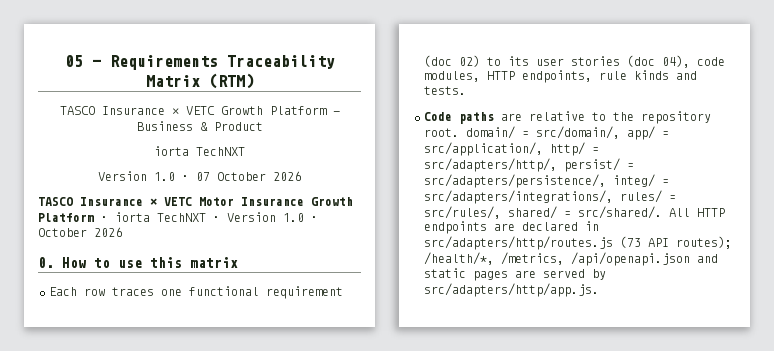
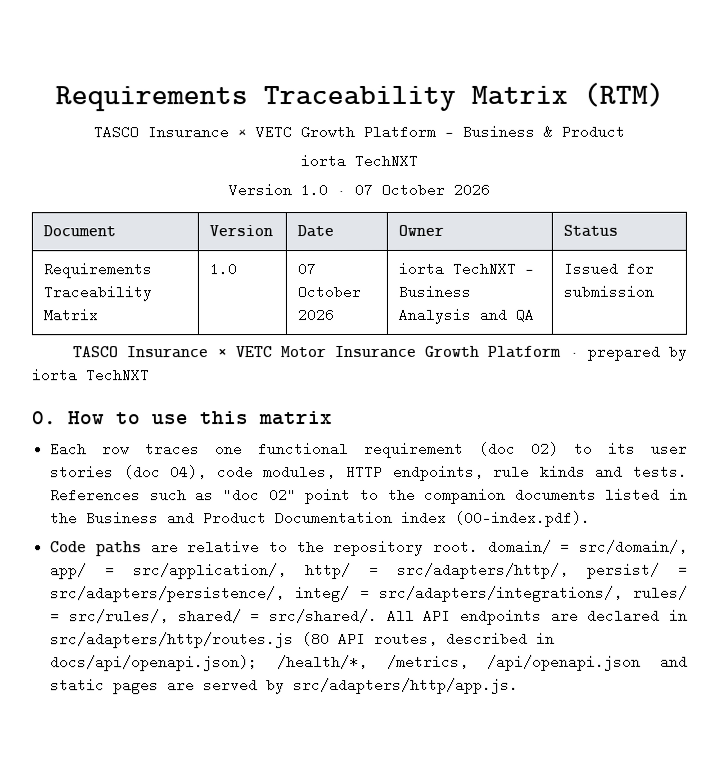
- 05 — Requirements Traceability Matrix (RTM)
+ Requirements Traceability Matrix (RTM)
+ Document | Version | Date | Owner | Status
+ Requirements Traceability Matrix | 1.0 | 07 October 2026 | iorta TechNXT — Business Analysis and QA | Issued for submission
- TASCO Insurance × VETC Motor Insurance Growth Platform · iorta TechNXT · Version 1.0 · October 2026
+ TASCO Insurance × VETC Motor Insurance Growth Platform · prepared by iorta TechNXT
+ References such as "doc 02" point to the companion documents listed in the Business and Product Documentation index (00-index.pdf).
- All HTTP endpoints are declared in src/adapters/http/routes.js (73 API routes); /health/*, /metrics, /api/openapi.json and static pages are served by src/adapters/http/app.js.
+ All API endpoints are declared in src/adapters/http/routes.js (80 API routes, described in docs/api/openapi.json); /health/*, /metrics, /api/openapi.json and static pages are served by src/adapters/http/app.js.

